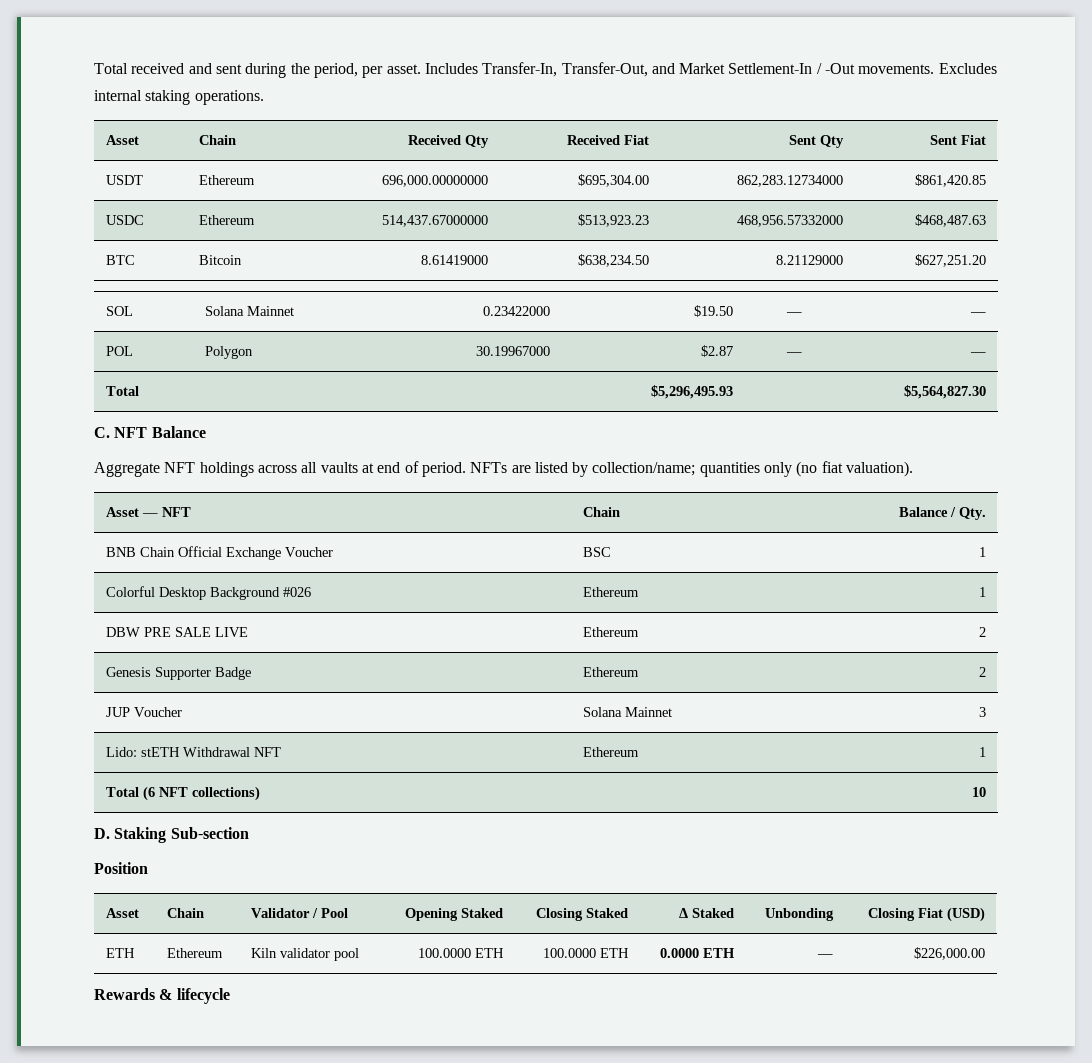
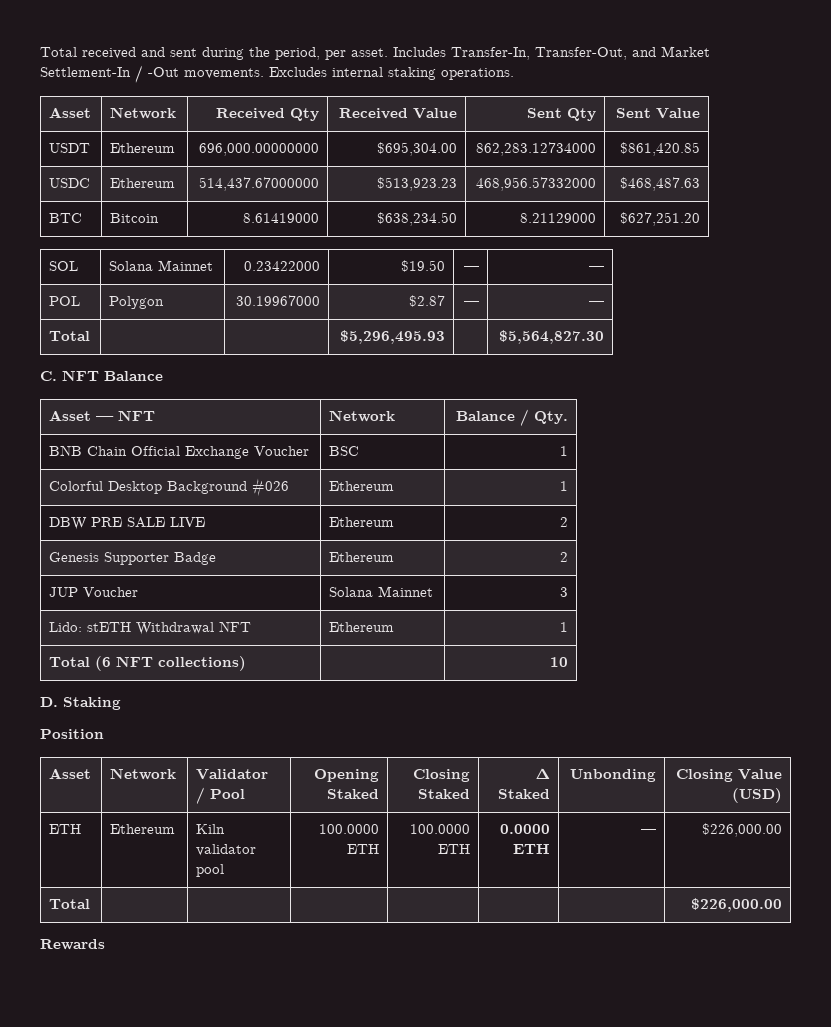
- Asset | Chain | Received Qty | Received Fiat | Sent Qty | Sent Fiat
+ Asset | Network | Received Qty | Received Value | Sent Qty | Sent Value
- Aggregate NFT holdings across all vaults at end of period. NFTs are listed by collection/name; quantities only (no fiat valuation).
- Asset — NFT | Chain | Balance / Qty.
+ Asset — NFT | Network | Balance / Qty.
- D. Staking Sub-section
+ D. Staking
- Asset | Chain | Validator / Pool | Opening Staked | Closing Staked | Δ Staked | Unbonding | Closing Fiat (USD)
+ Asset | Network | Validator / Pool | Opening Staked | Closing Staked | Δ Staked | Unbonding | Closing Value (USD)
+ Total | | | | | | | $226,000.00
- Rewards & lifecycle
+ Rewards

